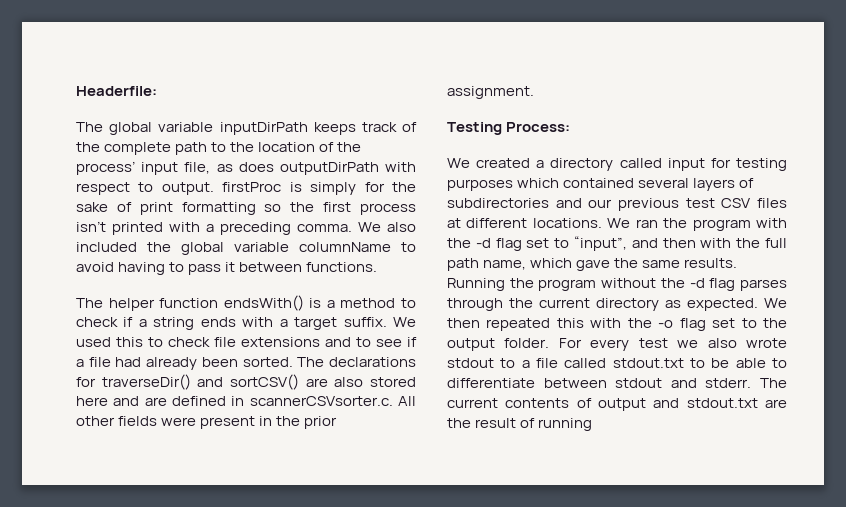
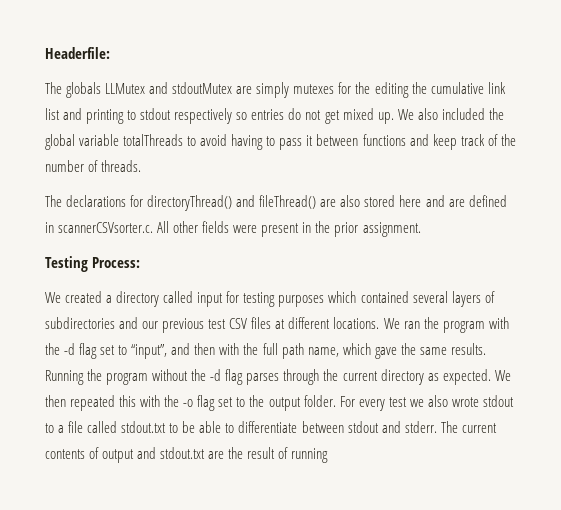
- The global variable inputDirPath keeps track of the complete path to the location of the process’ input file, as does outputDirPath with respect to output. firstProc is simply for the sake of print formatting so the first process isn’t printed with a preceding comma.
+ The globals LLMutex and stdoutMutex are simply mutexes for the editing the cumulative link list and printing to stdout respectively so entries do not get mixed up.
- We also included the global variable columnName to avoid having to pass it between functions.
- The helper function endsWith() is a method to check if a string ends with a target suffix. We used this to check file extensions and to see if a file had already been sorted. The declarations for traverseDir() and sortCSV() are also stored here and are defined in scannerCSVsorter.c. All other fields were present in the prior assignment.
+ We also included the global variable totalThreads to avoid having to pass it between functions and keep track of the number of threads.
+ The declarations for directoryThread() and fileThread() are also stored here and are defined in scannerCSVsorter.c. All other fields were present in the prior assignment.

